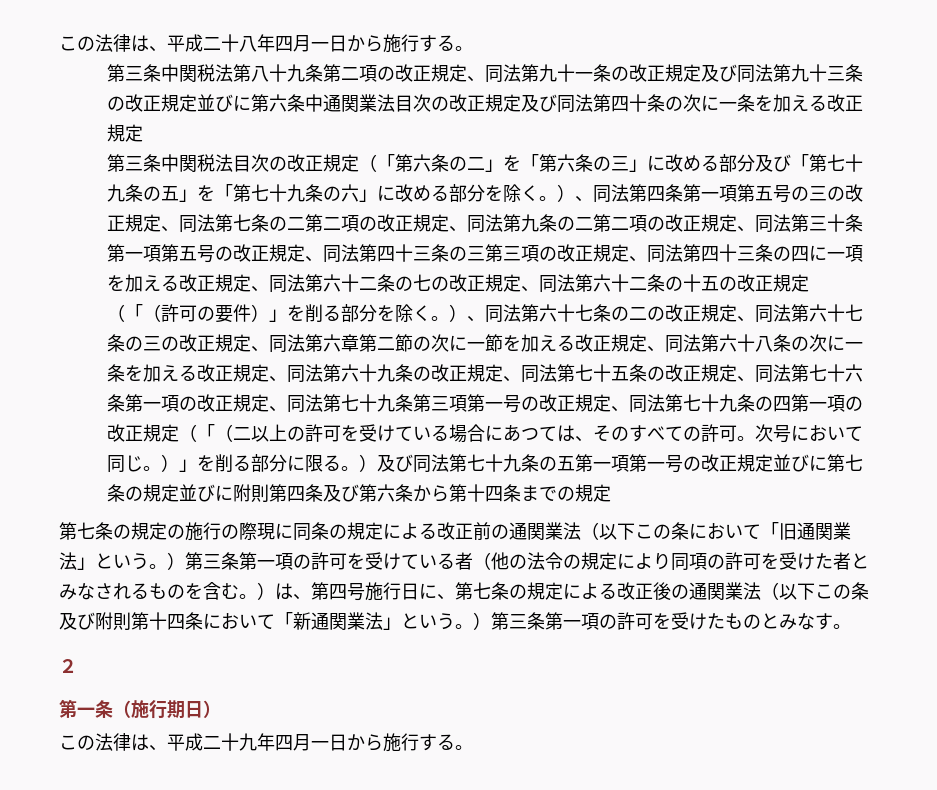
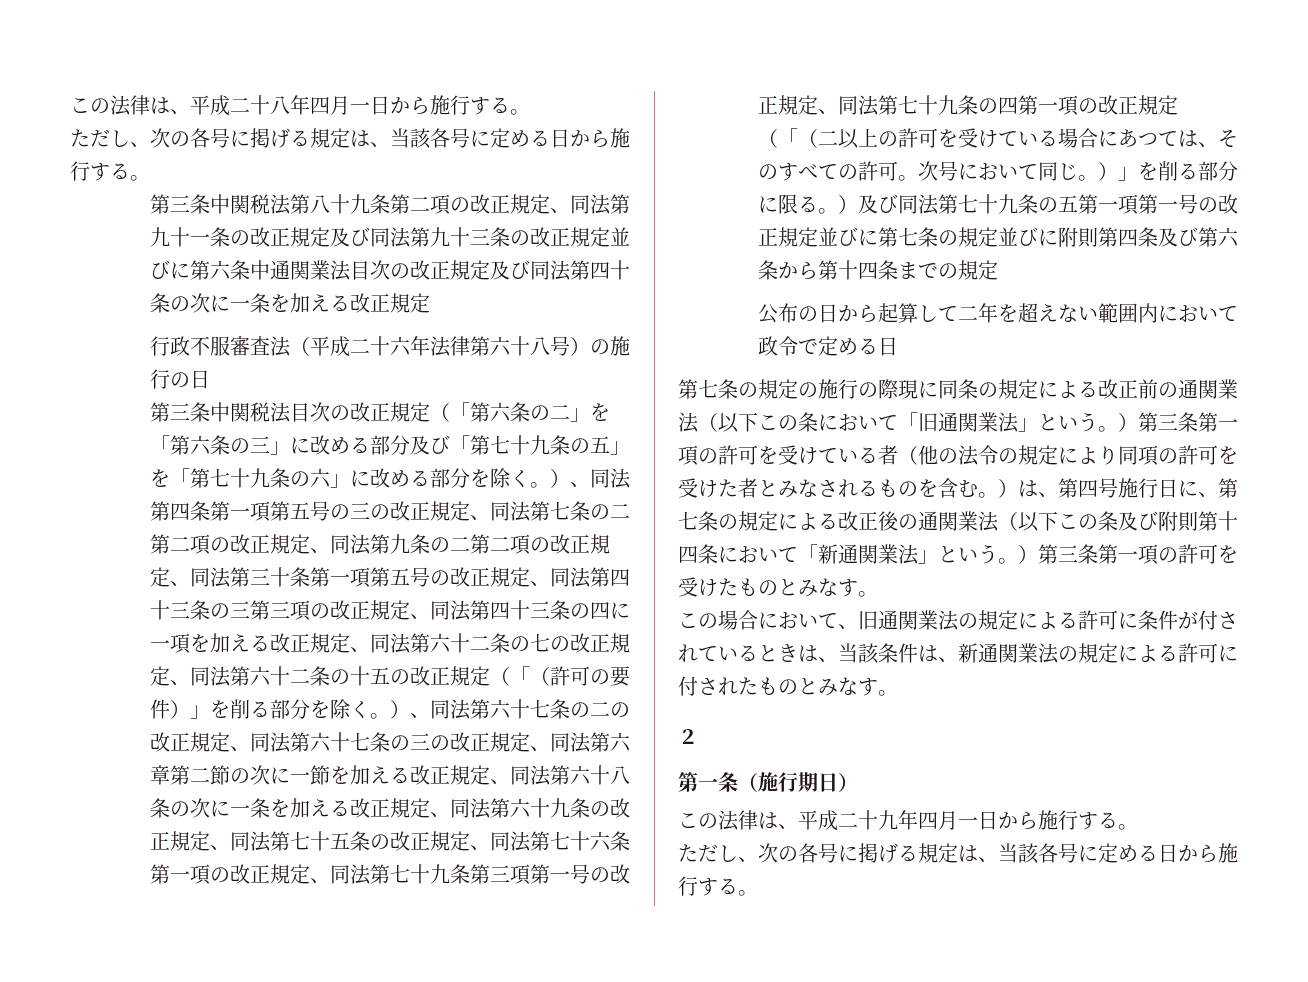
  この法律は、平成二十八年四月一日から施行する。
+ ただし、次の各号に掲げる規定は、当該各号に定める日から施行する。
+ 行政不服審査法（平成二十六年法律第六十八号）の施行の日
+ 公布の日から起算して二年を超えない範囲内において政令で定める日
+ この場合において、旧通関業法の規定による許可に条件が付されているときは、当該条件は、新通関業法の規定による許可に付されたものとみなす。
  この法律は、平成二十九年四月一日から施行する。
+ ただし、次の各号に掲げる規定は、当該各号に定める日から施行する。

